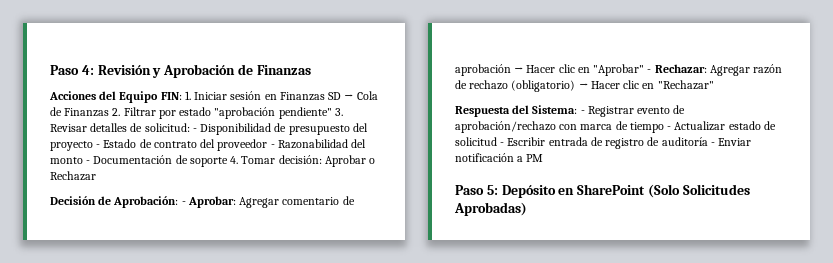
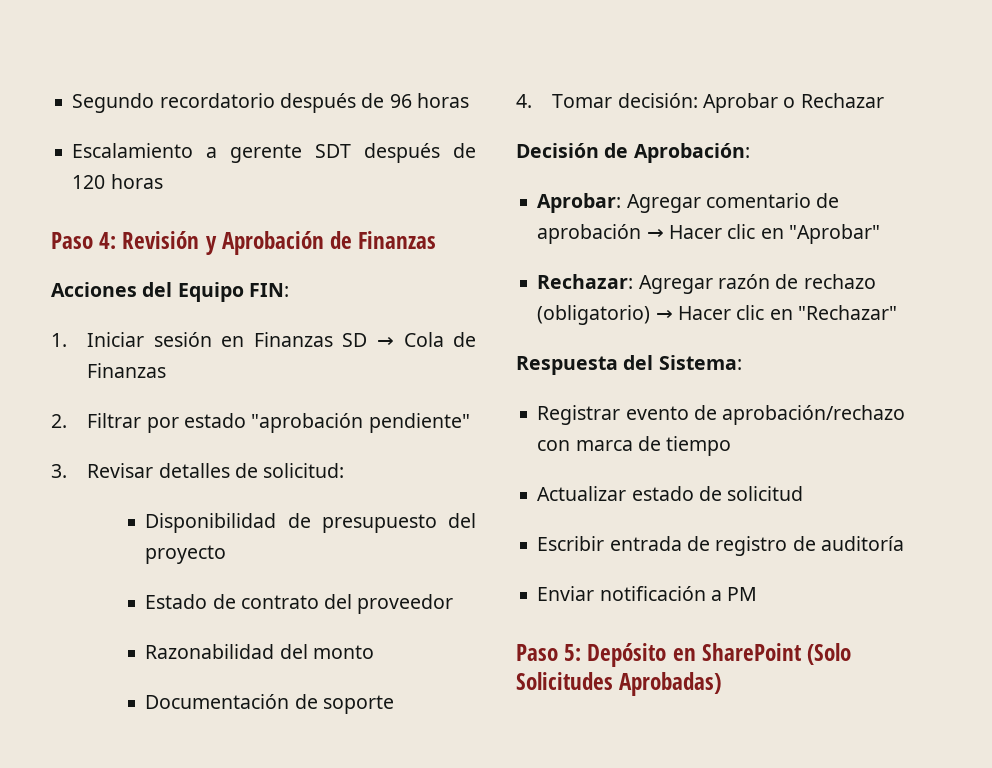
+ Segundo recordatorio después de 96 horas
+ Escalamiento a gerente SDT después de 120 horas
- Acciones del Equipo FIN: 1. Iniciar sesión en Finanzas SD → Cola de Finanzas 2. Filtrar por estado "aprobación pendiente" 3. Revisar detalles de solicitud: - Disponibilidad de presupuesto del proyecto - Estado de contrato del proveedor - Razonabilidad del monto - Documentación de soporte 4. Tomar decisión: Aprobar o Rechazar
+ Acciones del Equipo FIN:
+ 1. Iniciar sesión en Finanzas SD → Cola de Finanzas
+ 2. Filtrar por estado "aprobación pendiente"
+ 3. Revisar detalles de solicitud:
+ Disponibilidad de presupuesto del proyecto
+ Estado de contrato del proveedor
+ Razonabilidad del monto
+ Documentación de soporte
+ 4. Tomar decisión: Aprobar o Rechazar
- Decisión de Aprobación: - Aprobar: Agregar comentario de aprobación → Hacer clic en "Aprobar" - Rechazar: Agregar razón de rechazo (obligatorio) → Hacer clic en "Rechazar"
+ Decisión de Aprobación:
+ Aprobar: Agregar comentario de aprobación → Hacer clic en "Aprobar"
+ Rechazar: Agregar razón de rechazo (obligatorio) → Hacer clic en "Rechazar"
- Respuesta del Sistema: - Registrar evento de aprobación/rechazo con marca de tiempo - Actualizar estado de solicitud - Escribir entrada de registro de auditoría - Enviar notificación a PM
+ Respuesta del Sistema:
+ Registrar evento de aprobación/rechazo con marca de tiempo
+ Actualizar estado de solicitud
+ Escribir entrada de registro de auditoría
+ Enviar notificación a PM

